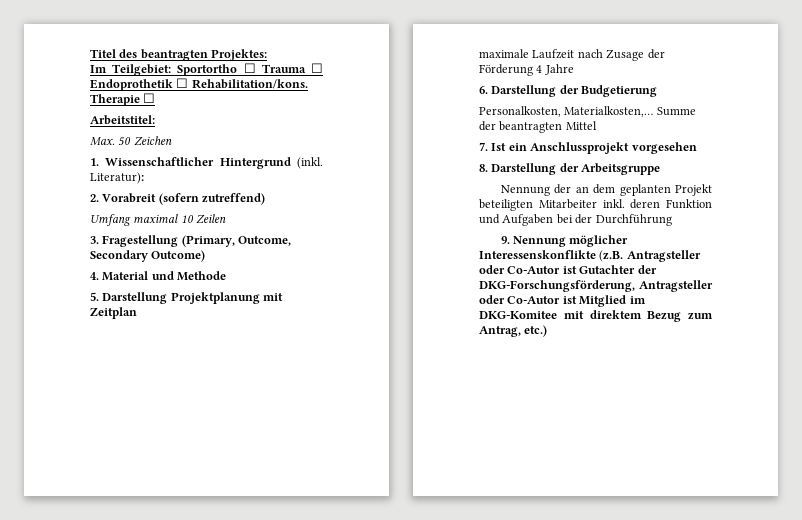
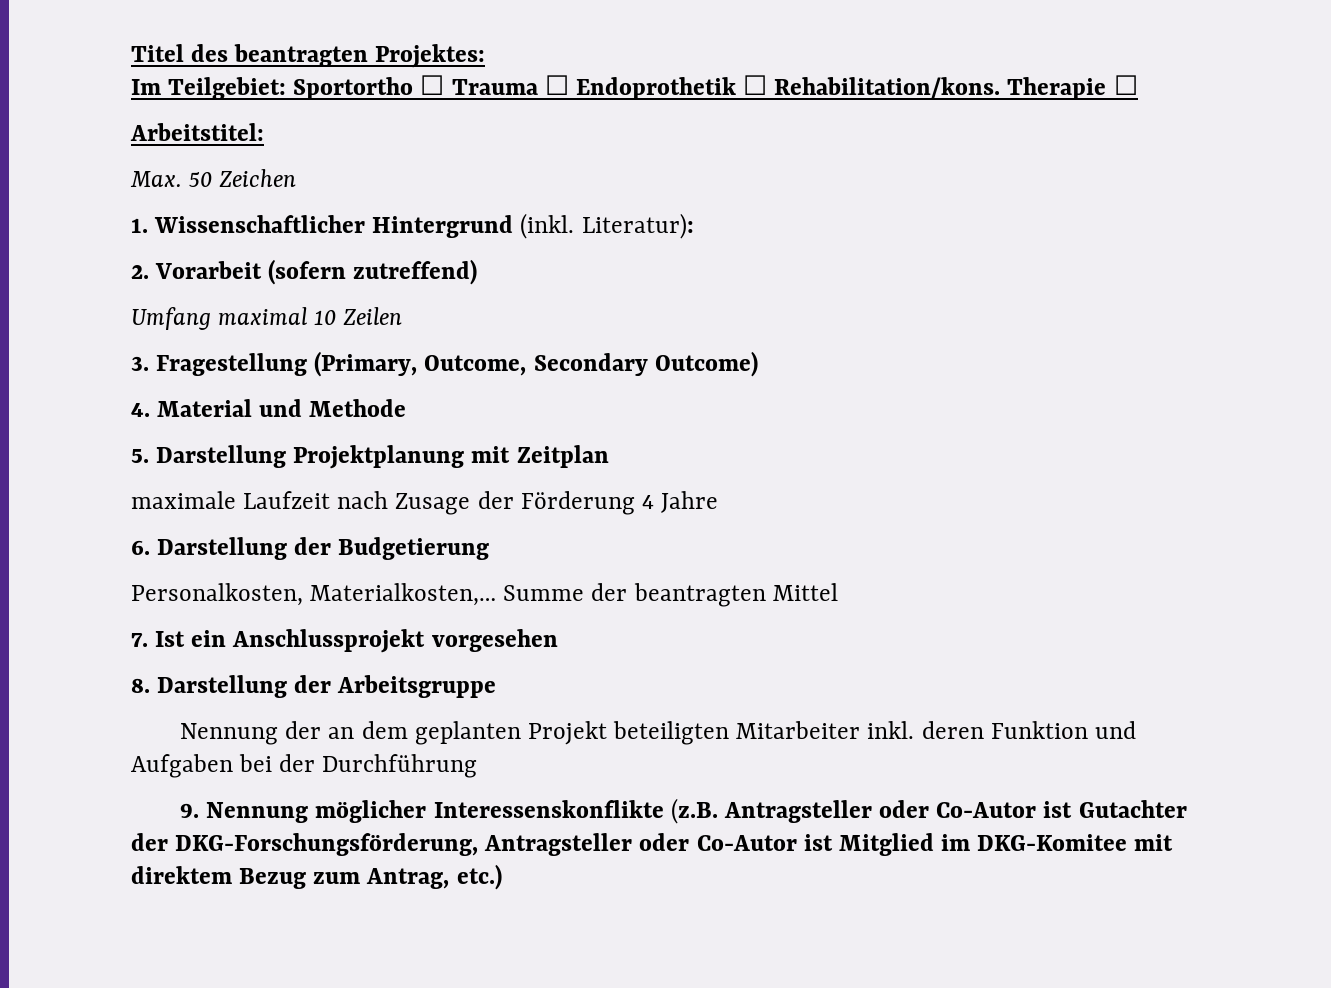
- 2. Vorabreit (sofern zutreffend)
+ 2. Vorarbeit (sofern zutreffend)

